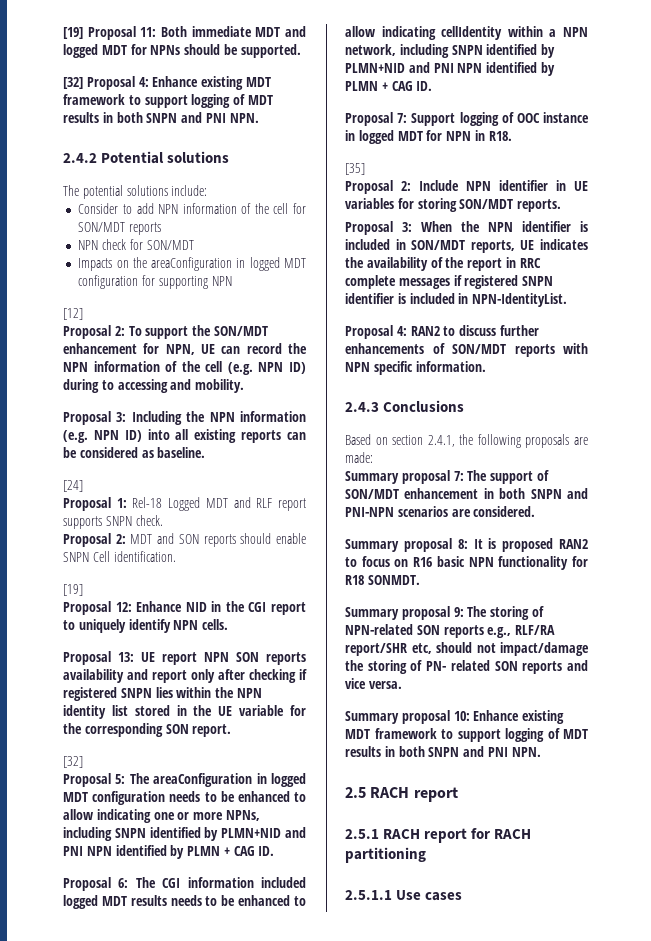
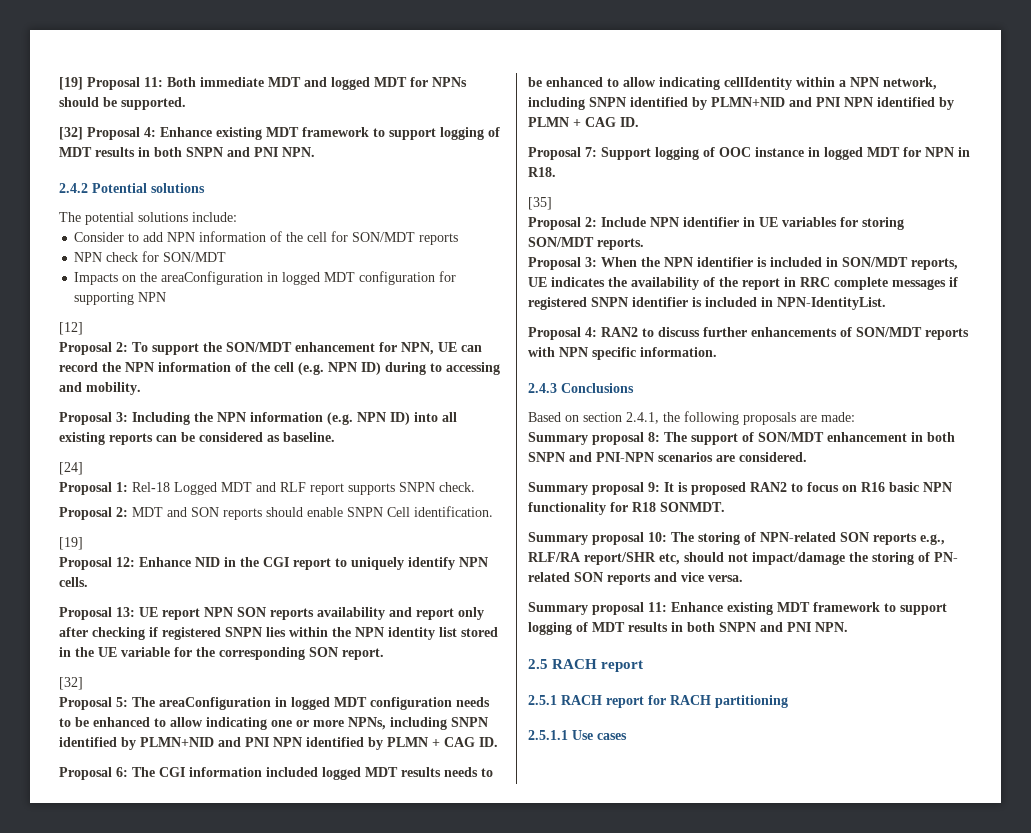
- Summary proposal 7: The support of SON/MDT enhancement in both SNPN and PNI-NPN scenarios are considered.
+ Summary proposal 8: The support of SON/MDT enhancement in both SNPN and PNI-NPN scenarios are considered.
- Summary proposal 8: It is proposed RAN2 to focus on R16 basic NPN functionality for R18 SONMDT.
+ Summary proposal 9: It is proposed RAN2 to focus on R16 basic NPN functionality for R18 SONMDT.
- Summary proposal 9: The storing of NPN-related SON reports e.g., RLF/RA report/SHR etc, should not impact/damage the storing of PN- related SON reports and vice versa.
+ Summary proposal 10: The storing of NPN-related SON reports e.g., RLF/RA report/SHR etc, should not impact/damage the storing of PN- related SON reports and vice versa.
- Summary proposal 10: Enhance existing MDT framework to support logging of MDT results in both SNPN and PNI NPN.
+ Summary proposal 11: Enhance existing MDT framework to support logging of MDT results in both SNPN and PNI NPN.

